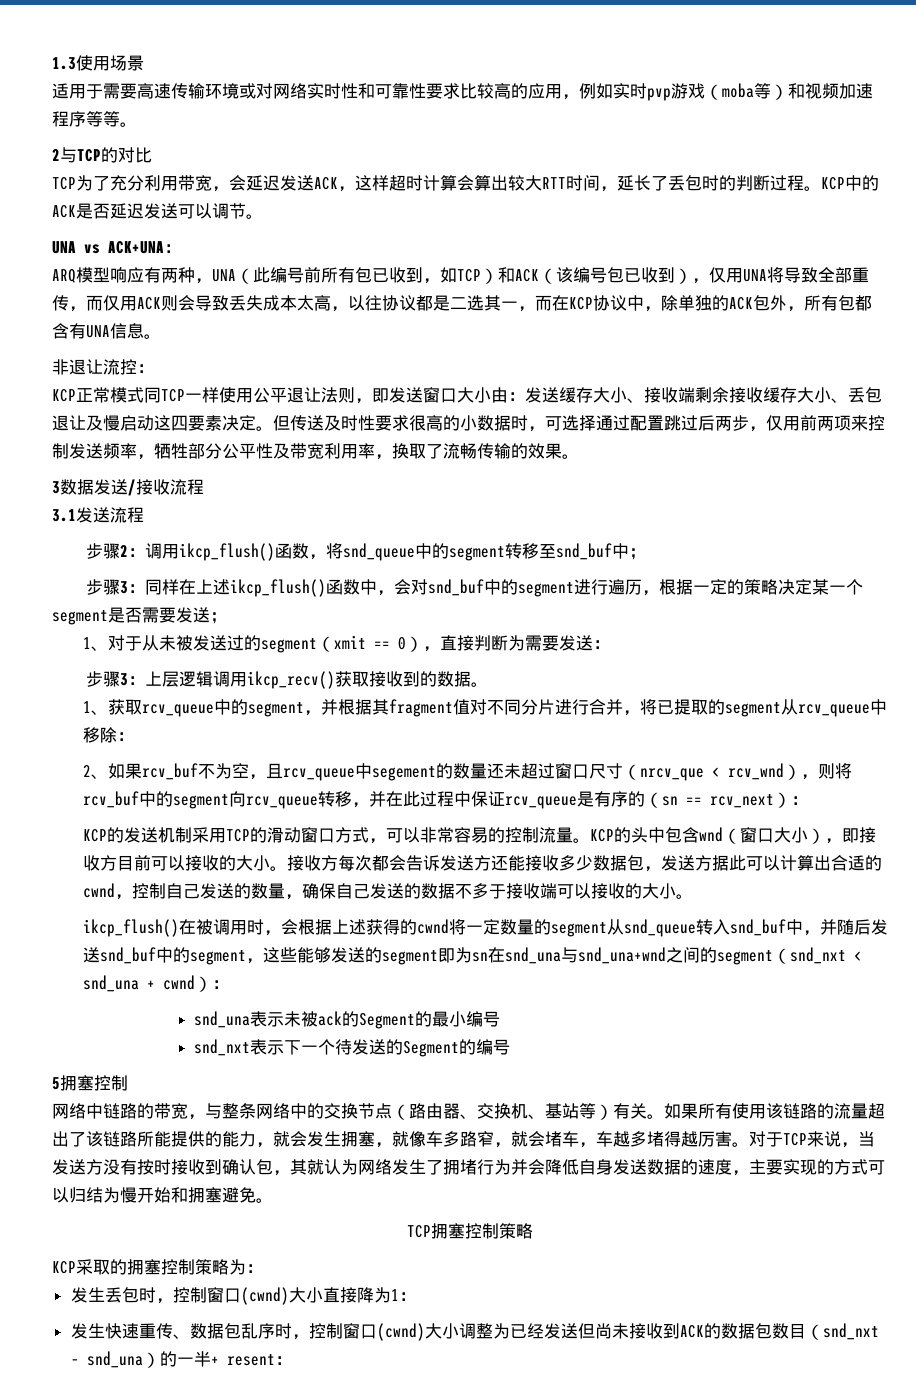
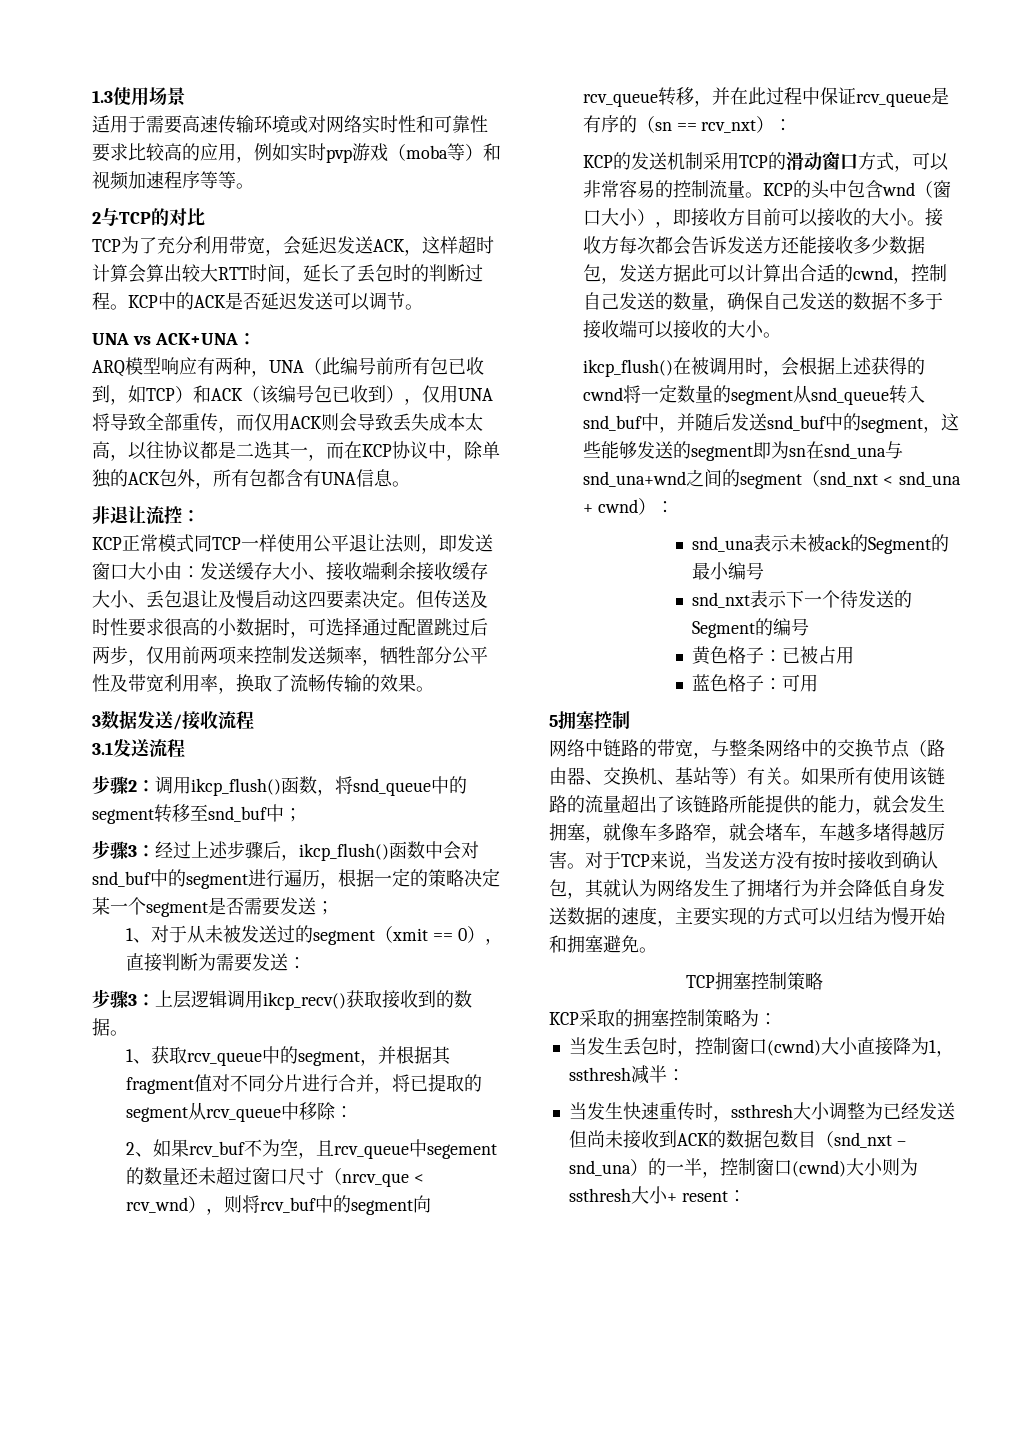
- 步骤3：同样在上述ikcp_flush()函数中，会对snd_buf中的segment进行遍历，根据一定的策略决定某一个segment是否需要发送；
+ 步骤3：经过上述步骤后，ikcp_flush()函数中会对snd_buf中的segment进行遍历，根据一定的策略决定某一个segment是否需要发送；
- 2、如果rcv_buf不为空，且rcv_queue中segement的数量还未超过窗口尺寸（nrcv_que < rcv_wnd），则将rcv_buf中的segment向rcv_queue转移，并在此过程中保证rcv_queue是有序的（sn == rcv_next）：
+ 2、如果rcv_buf不为空，且rcv_queue中segement的数量还未超过窗口尺寸（nrcv_que < rcv_wnd），则将rcv_buf中的segment向rcv_queue转移，并在此过程中保证rcv_queue是有序的（sn == rcv_nxt）：
+ 黄色格子：已被占用
+ 蓝色格子：可用
- 发生丢包时，控制窗口(cwnd)大小直接降为1：
- 发生快速重传、数据包乱序时，控制窗口(cwnd)大小调整为已经发送但尚未接收到ACK的数据包数目（snd_nxt – snd_una）的一半+ resent：
+ 当发生丢包时，控制窗口(cwnd)大小直接降为1，ssthresh减半：
+ 当发生快速重传时，ssthresh大小调整为已经发送但尚未接收到ACK的数据包数目（snd_nxt – snd_una）的一半，控制窗口(cwnd)大小则为ssthresh大小+ resent：

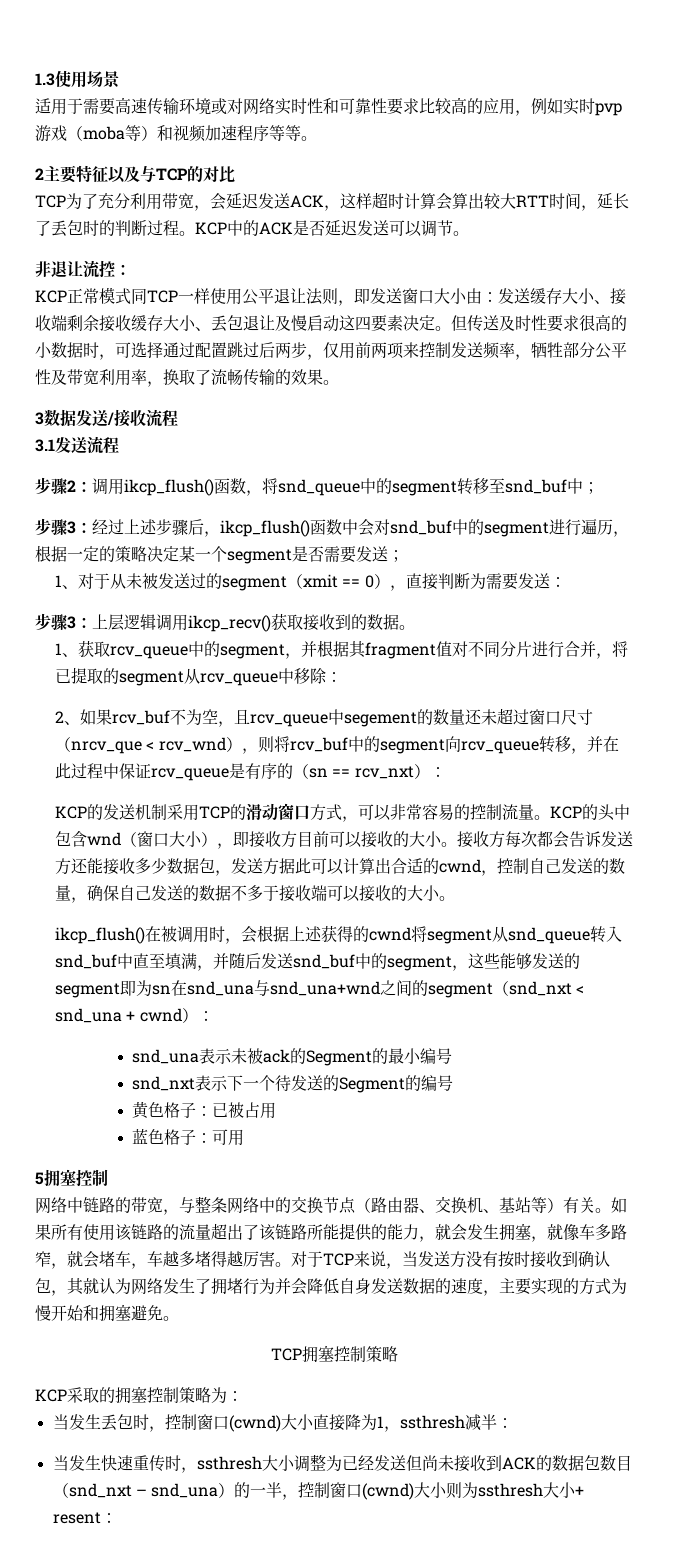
- 2与TCP的对比
+ 2主要特征以及与TCP的对比
- UNA vs ACK+UNA：
- ARQ模型响应有两种，UNA（此编号前所有包已收到，如TCP）和ACK（该编号包已收到），仅用UNA将导致全部重传，而仅用ACK则会导致丢失成本太高，以往协议都是二选其一，而在KCP协议中，除单独的ACK包外，所有包都含有UNA信息。
- ikcp_flush()在被调用时，会根据上述获得的cwnd将一定数量的segment从snd_queue转入snd_buf中，并随后发送snd_buf中的segment，这些能够发送的segment即为sn在snd_una与snd_una+wnd之间的segment（snd_nxt < snd_una + cwnd）：
+ ikcp_flush()在被调用时，会根据上述获得的cwnd将segment从snd_queue转入snd_buf中直至填满，并随后发送snd_buf中的segment，这些能够发送的segment即为sn在snd_una与snd_una+wnd之间的segment（snd_nxt < snd_una + cwnd）：
- 对于TCP来说，当发送方没有按时接收到确认包，其就认为网络发生了拥堵行为并会降低自身发送数据的速度，主要实现的方式可以归结为慢开始和拥塞避免。
+ 对于TCP来说，当发送方没有按时接收到确认包，其就认为网络发生了拥堵行为并会降低自身发送数据的速度，主要实现的方式为慢开始和拥塞避免。

